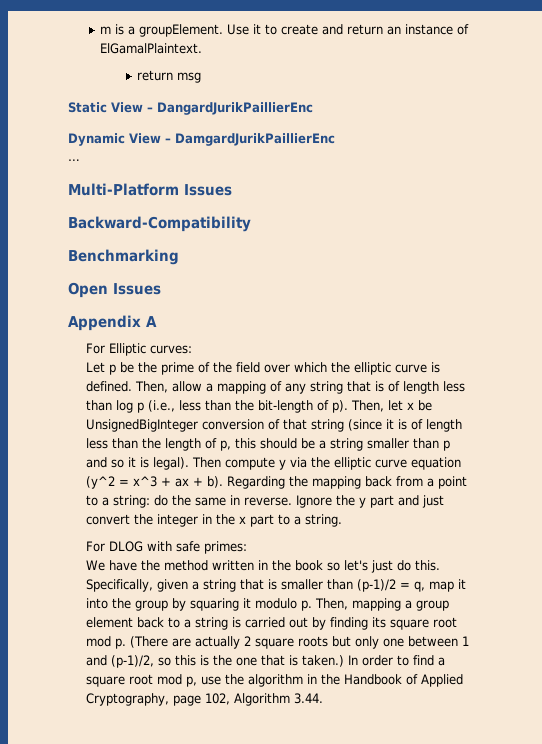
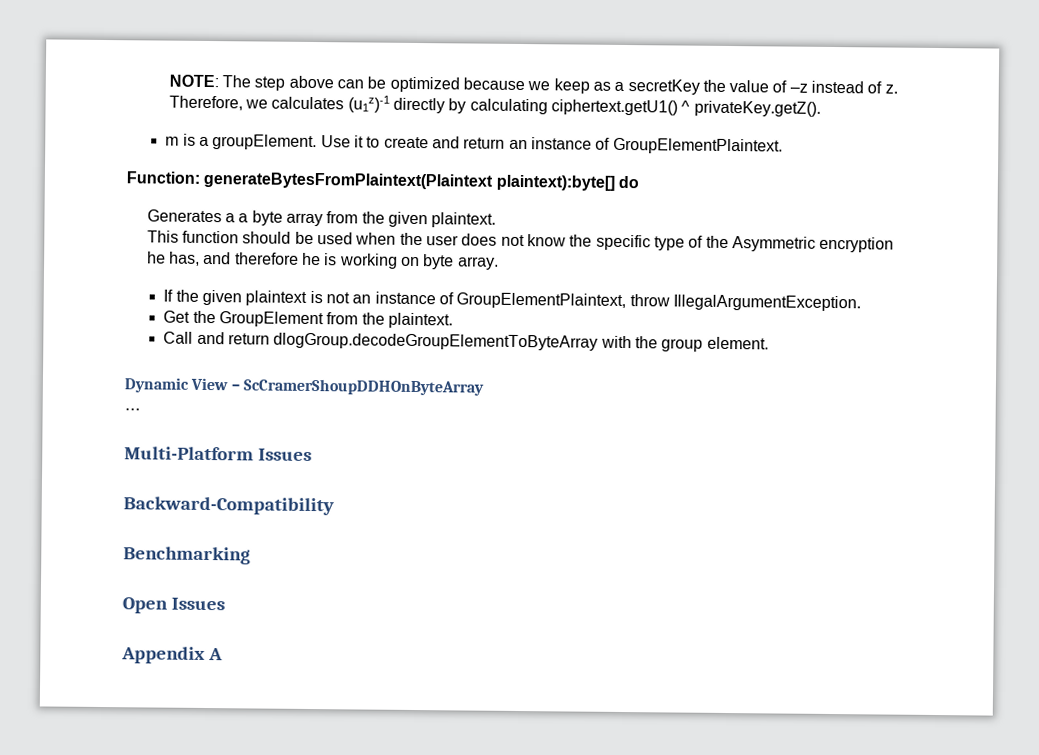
+ NOTE: The step above can be optimized because we keep as a secretKey the value of –z instead of z. Therefore, we calculates (u1z)-1 directly by calculating ciphertext.getU1() ^ privateKey.getZ().
- Use it to create and return an instance of ElGamalPlaintext.
- return msg
- Static View – DangardJurikPaillierEnc
+ Use it to create and return an instance of GroupElementPlaintext.
+ Function: generateBytesFromPlaintext(Plaintext plaintext):byte[] do
+ Generates a a byte array from the given plaintext.
+ This function should be used when the user does not know the specific type of the Asymmetric encryption he has, and therefore he is working on byte array.
+ If the given plaintext is not an instance of GroupElementPlaintext, throw IllegalArgumentException.
+ Get the GroupElement from the plaintext.
+ Call and return dlogGroup.decodeGroupElementToByteArray with the group element.
- Dynamic View – DamgardJurikPaillierEnc
+ Dynamic View – ScCramerShoupDDHOnByteArray
- For Elliptic curves:
- Let p be the prime of the field over which the elliptic curve is defined. Then, allow a mapping of any string that is of length less than log p (i.e., less than the bit-length of p). Then, let x be UnsignedBigInteger conversion of that string (since it is of length less than the length of p, this should be a string smaller than p and so it is legal). Then compute y via the elliptic curve equation (y^2 = x^3 + ax + b). Regarding the mapping back from a point to a string: do the same in reverse. Ignore the y part and just convert the integer in the x part to a string.
- For DLOG with safe primes:
- We have the method written in the book so let's just do this. Specifically, given a string that is smaller than (p-1)/2 = q, map it into the group by squaring it modulo p. Then, mapping a group element back to a string is carried out by finding its square root mod p. (There are actually 2 square roots but only one between 1 and (p-1)/2, so this is the one that is taken.) In order to find a square root mod p, use the algorithm in the Handbook of Applied Cryptography, page 102, Algorithm 3.44.

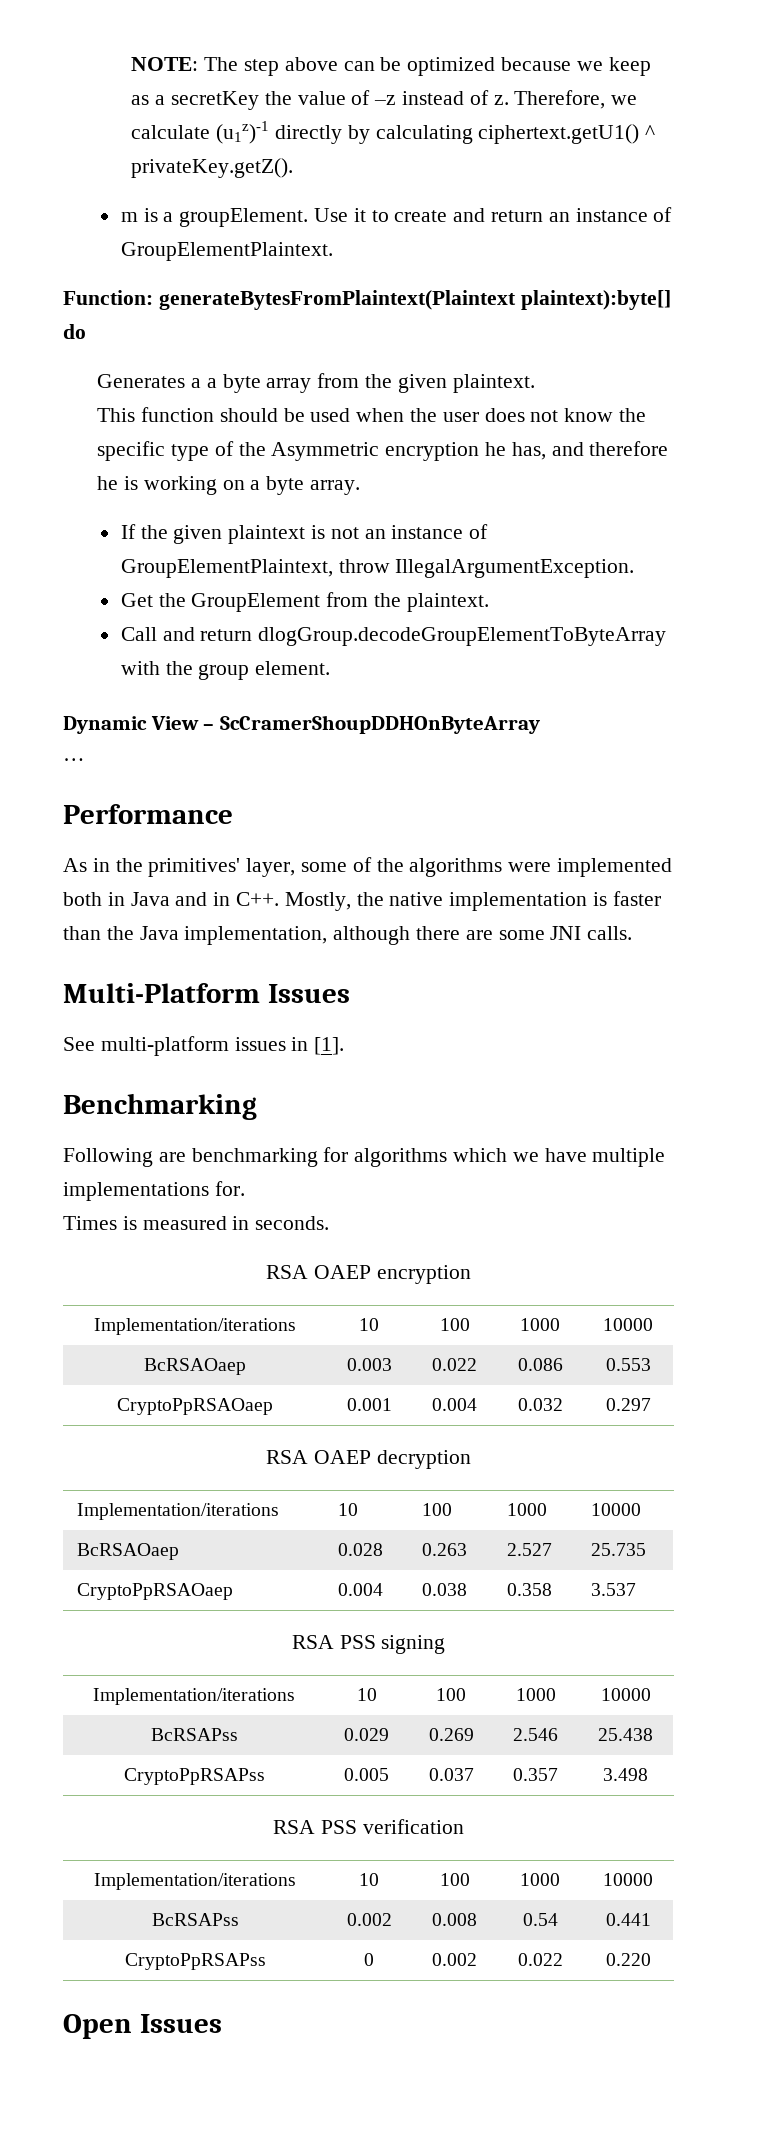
- Therefore, we calculates (u1z)-1 directly by calculating ciphertext.getU1() ^ privateKey.getZ().
+ Therefore, we calculate (u1z)-1 directly by calculating ciphertext.getU1() ^ privateKey.getZ().
- This function should be used when the user does not know the specific type of the Asymmetric encryption he has, and therefore he is working on byte array.
+ This function should be used when the user does not know the specific type of the Asymmetric encryption he has, and therefore he is working on a byte array.
+ Performance
+ As in the primitives' layer, some of the algorithms were implemented both in Java and in C++. Mostly, the native implementation is faster than the Java implementation, although there are some JNI calls.
  Multi-Platform Issues
- Backward-Compatibility
+ See multi-platform issues in [1].
  Benchmarking
+ Following are benchmarking for algorithms which we have multiple implementations for.
+ Times is measured in seconds.
+ RSA OAEP encryption
+ Implementation/iterations | 10 | 100 | 1000 | 10000
+ BcRSAOaep | 0.003 | 0.022 | 0.086 | 0.553
+ CryptoPpRSAOaep | 0.001 | 0.004 | 0.032 | 0.297
+ RSA OAEP decryption
+ Implementation/iterations | 10 | 100 | 1000 | 10000
+ BcRSAOaep | 0.028 | 0.263 | 2.527 | 25.735
+ CryptoPpRSAOaep | 0.004 | 0.038 | 0.358 | 3.537
+ RSA PSS signing
+ Implementation/iterations | 10 | 100 | 1000 | 10000
+ BcRSAPss | 0.029 | 0.269 | 2.546 | 25.438
+ CryptoPpRSAPss | 0.005 | 0.037 | 0.357 | 3.498
+ RSA PSS verification
+ Implementation/iterations | 10 | 100 | 1000 | 10000
+ BcRSAPss | 0.002 | 0.008 | 0.54 | 0.441
+ CryptoPpRSAPss | 0 | 0.002 | 0.022 | 0.220
- Appendix A

